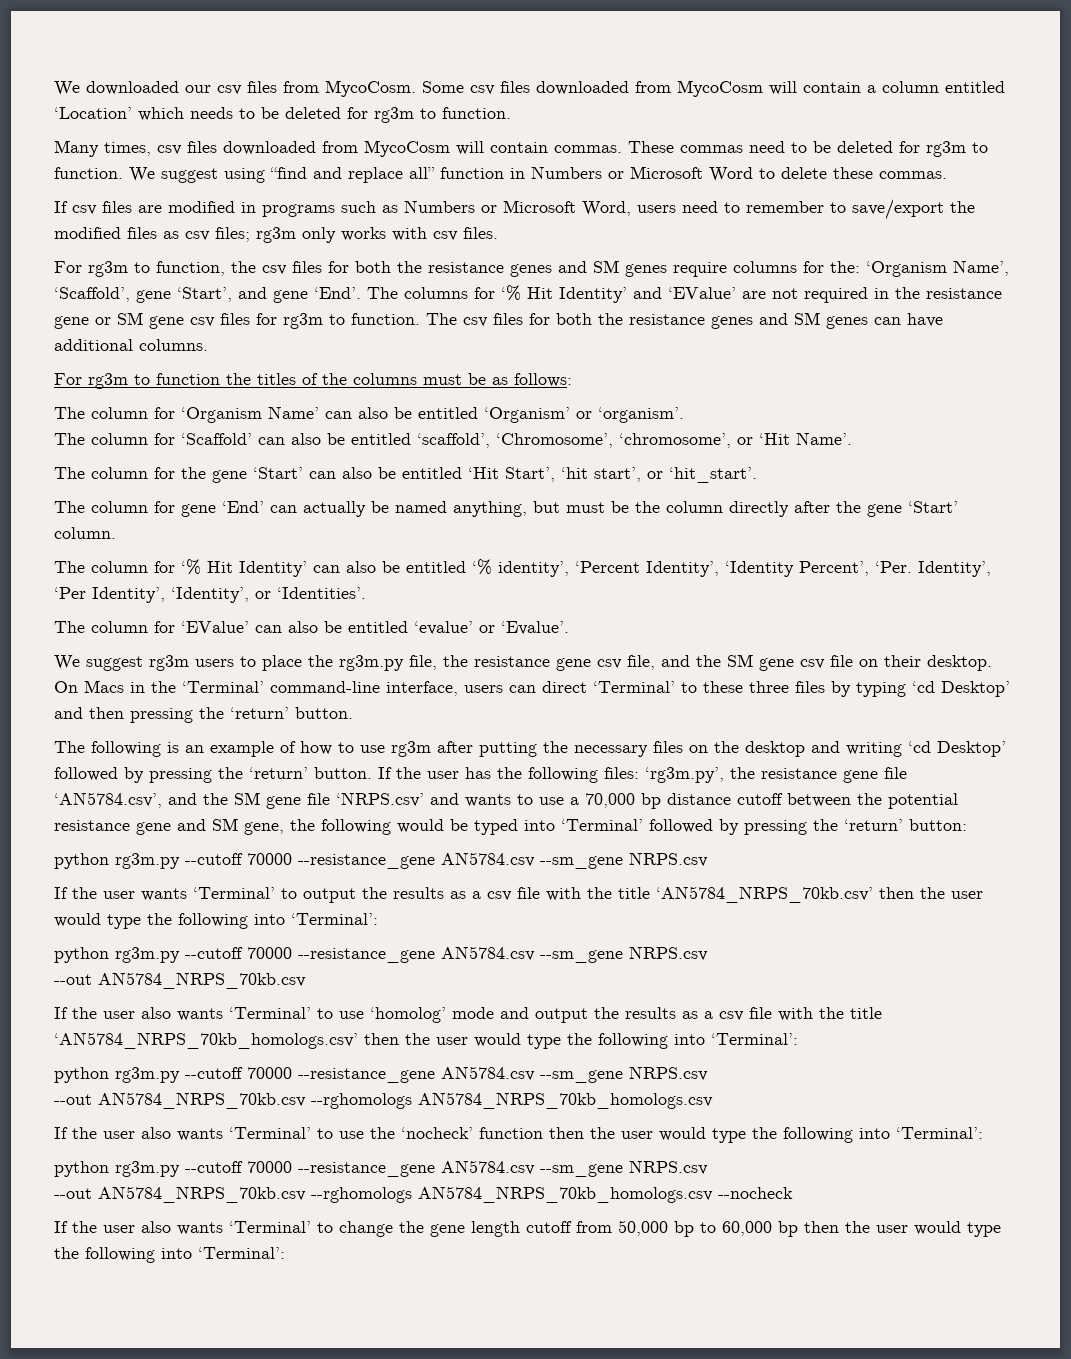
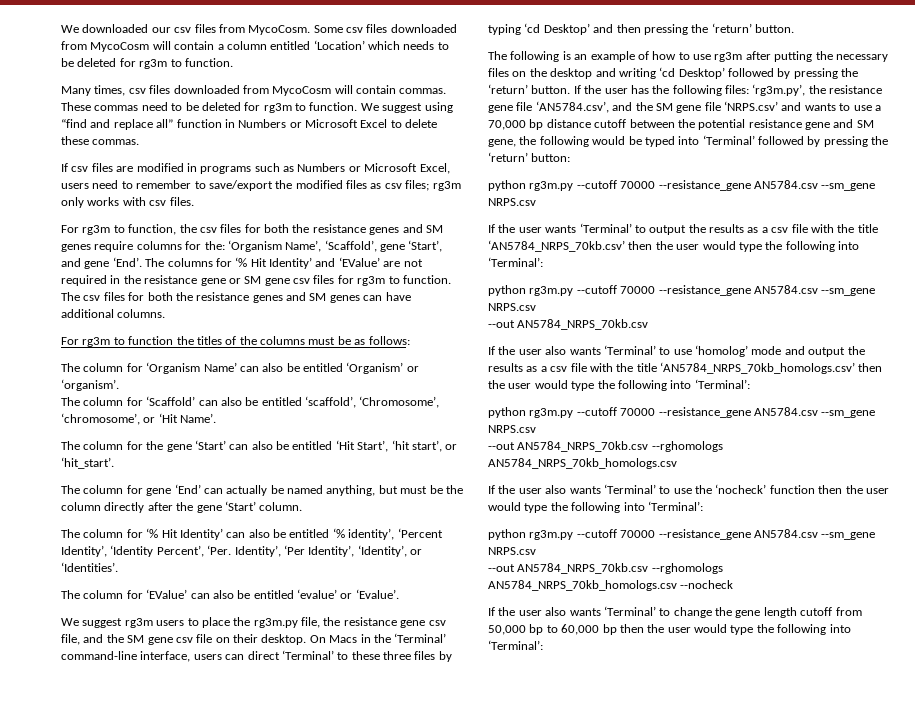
- We suggest using “find and replace all” function in Numbers or Microsoft Word to delete these commas.
+ We suggest using “find and replace all” function in Numbers or Microsoft Excel to delete these commas.
- If csv files are modified in programs such as Numbers or Microsoft Word, users need to remember to save/export the modified files as csv files; rg3m only works with csv files.
+ If csv files are modified in programs such as Numbers or Microsoft Excel, users need to remember to save/export the modified files as csv files; rg3m only works with csv files.

